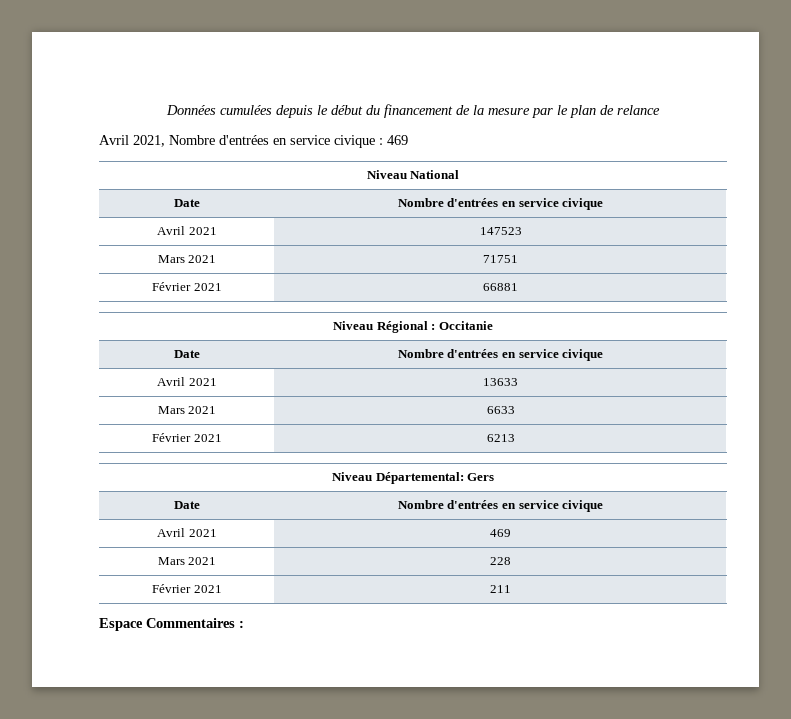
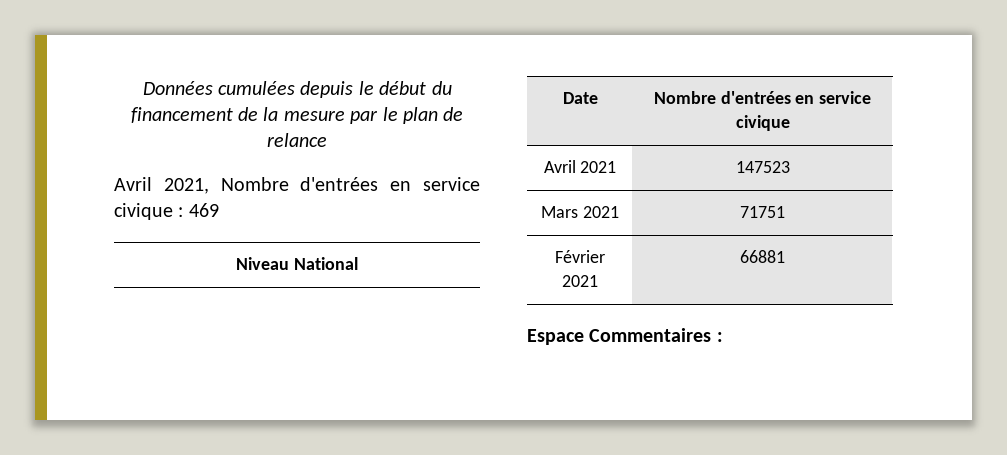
- Niveau Régional : Occitanie
- Date | Nombre d'entrées en service civique
- Avril 2021 | 13633
- Mars 2021 | 6633
- Février 2021 | 6213
- Niveau Départemental: Gers
- Date | Nombre d'entrées en service civique
- Avril 2021 | 469
- Mars 2021 | 228
- Février 2021 | 211

